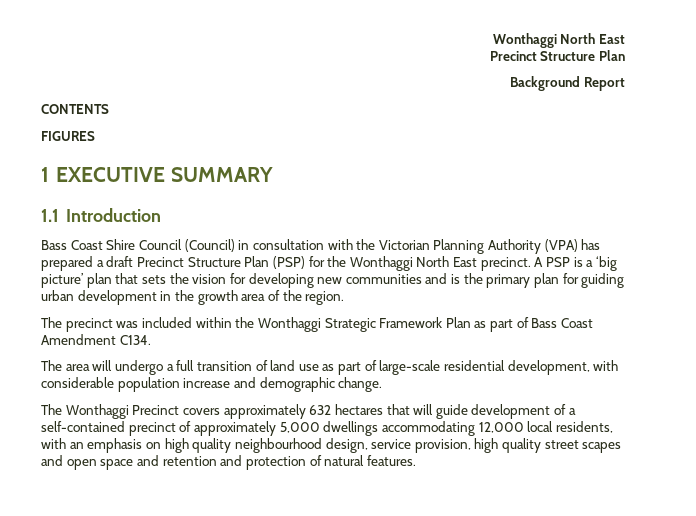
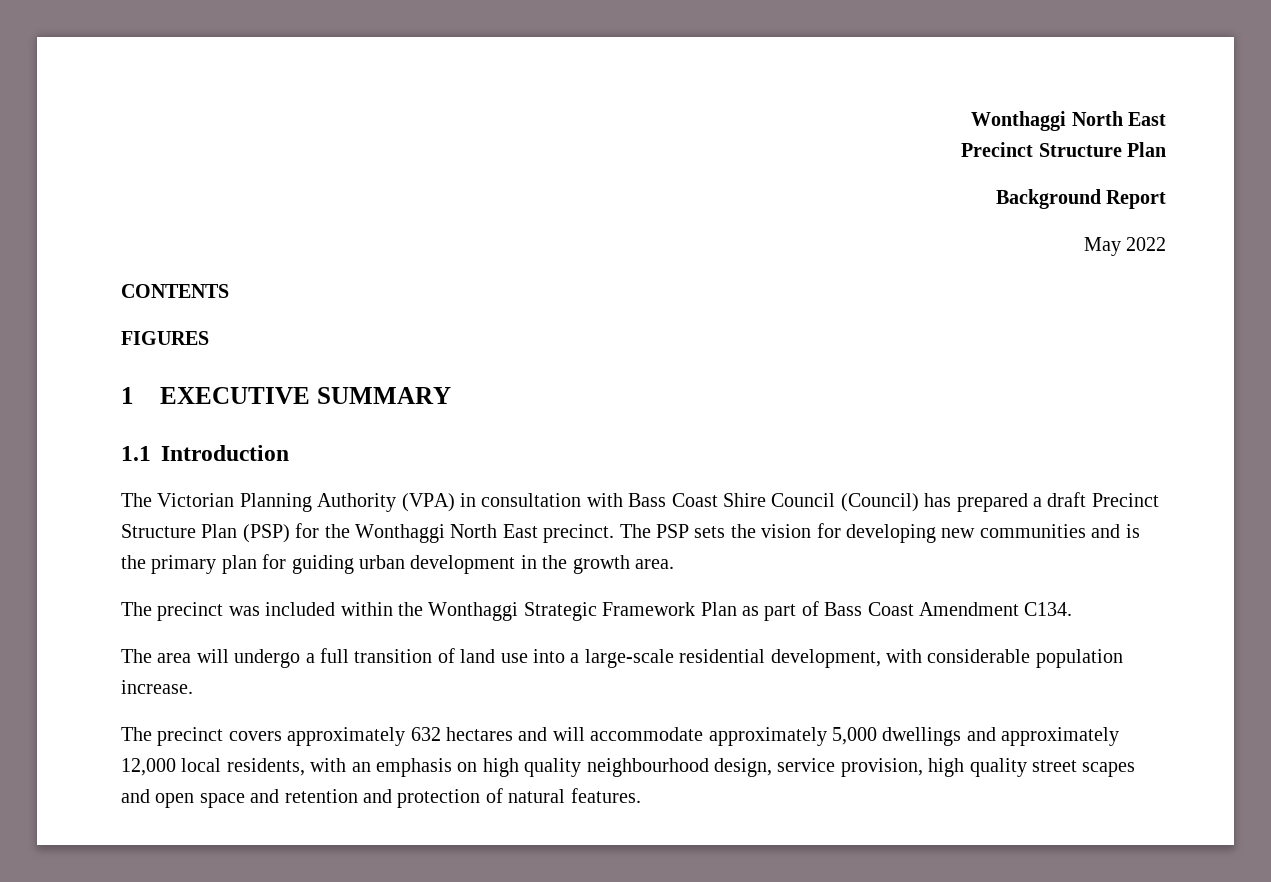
+ May 2022
- Bass Coast Shire Council (Council) in consultation with the Victorian Planning Authority (VPA) has prepared a draft Precinct Structure Plan (PSP) for the Wonthaggi North East precinct.
+ The Victorian Planning Authority (VPA) in consultation with Bass Coast Shire Council (Council) has prepared a draft Precinct Structure Plan (PSP) for the Wonthaggi North East precinct.
- A PSP is a ‘big picture’ plan that sets the vision for developing new communities and is the primary plan for guiding urban development in the growth area of the region.
+ The PSP sets the vision for developing new communities and is the primary plan for guiding urban development in the growth area.
- The area will undergo a full transition of land use as part of large-scale residential development, with considerable population increase and demographic change.
- The Wonthaggi Precinct covers approximately 632 hectares that will guide development of a self-contained precinct of approximately 5,000 dwellings accommodating 12,000 local residents, with an emphasis on high quality neighbourhood design, service provision, high quality street scapes and open space and retention and protection of natural features.
+ The area will undergo a full transition of land use into a large-scale residential development, with considerable population increase.
+ The precinct covers approximately 632 hectares and will accommodate approximately 5,000 dwellings and approximately 12,000 local residents, with an emphasis on high quality neighbourhood design, service provision, high quality street scapes and open space and retention and protection of natural features.

